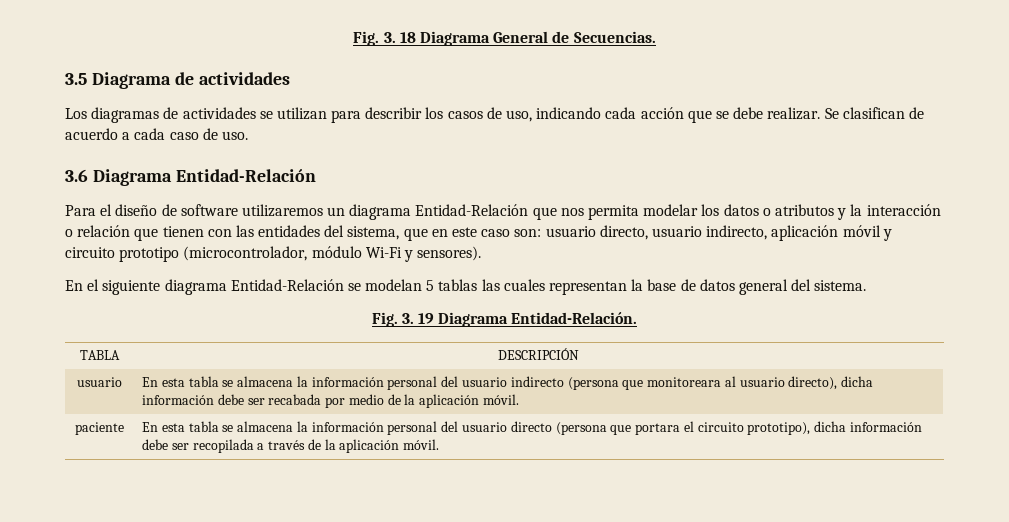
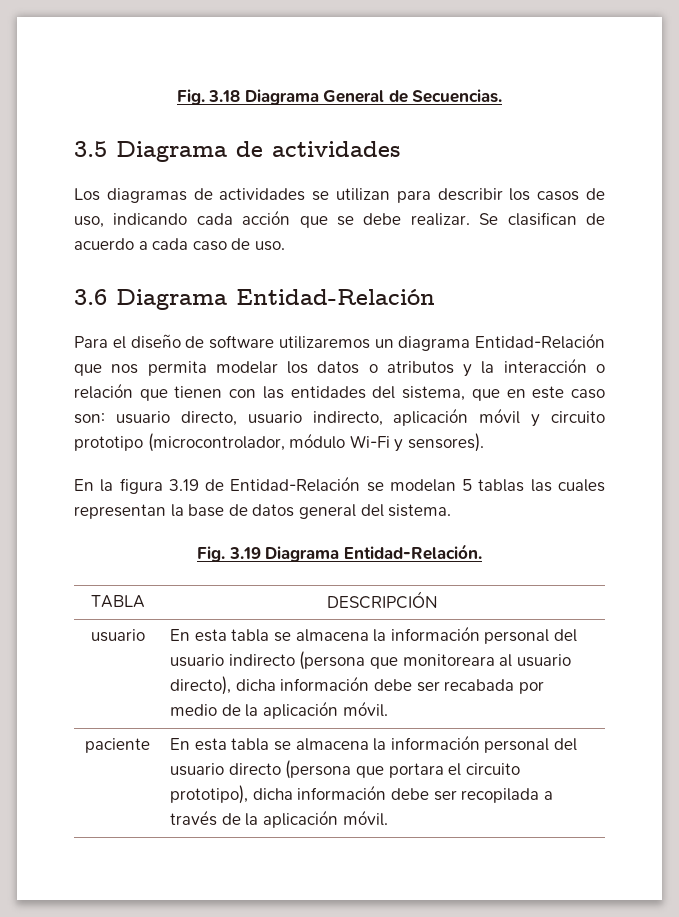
- Fig. 3. 18 Diagrama General de Secuencias.
+ Fig. 3.18 Diagrama General de Secuencias.
- En el siguiente diagrama Entidad-Relación se modelan 5 tablas las cuales representan la base de datos general del sistema.
+ En la figura 3.19 de Entidad-Relación se modelan 5 tablas las cuales representan la base de datos general del sistema.
- Fig. 3. 19 Diagrama Entidad-Relación.
+ Fig. 3.19 Diagrama Entidad-Relación.

